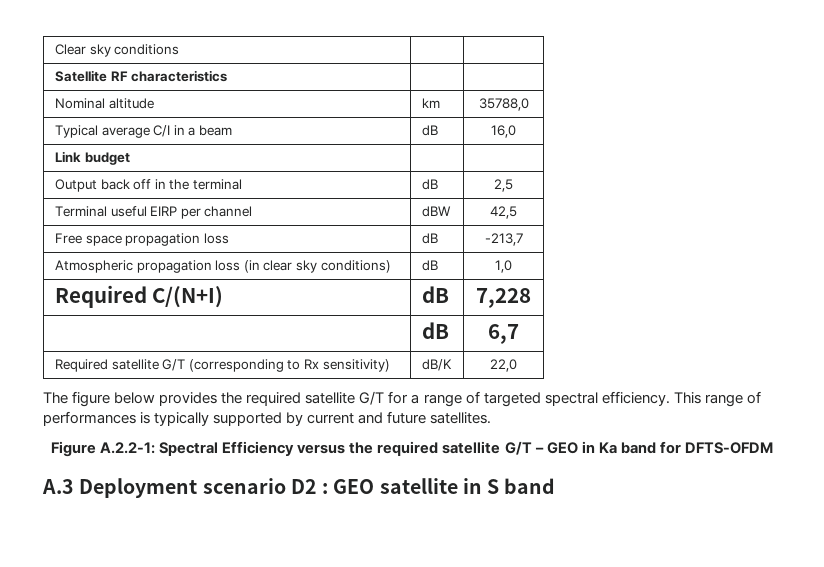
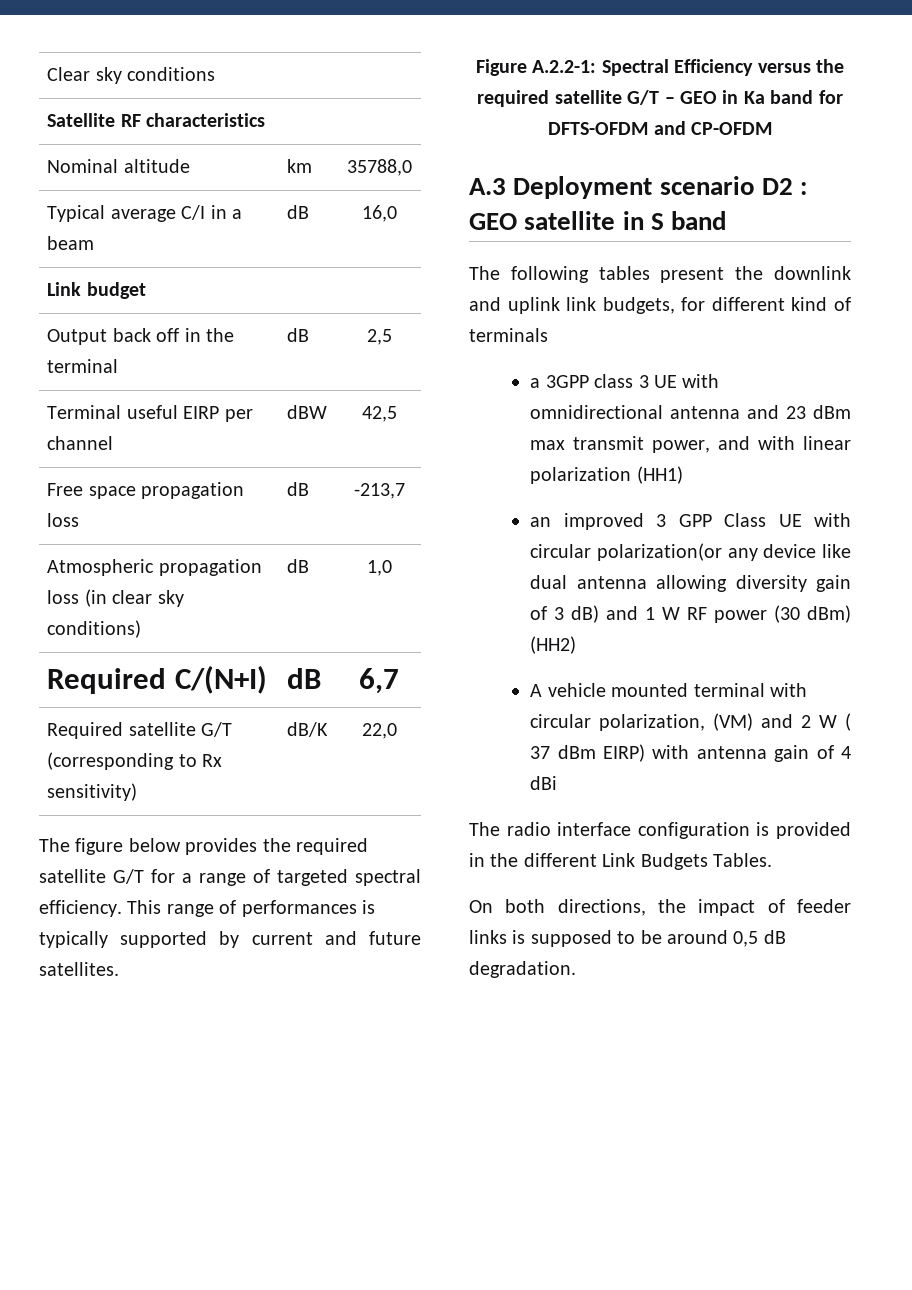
- Required C/(N+I) | dB | 7,228
- | dB | 6,7
+ Required C/(N+I) | dB | 6,7
- Figure A.2.2-1: Spectral Efficiency versus the required satellite G/T – GEO in Ka band for DFTS-OFDM
+ Figure A.2.2-1: Spectral Efficiency versus the required satellite G/T – GEO in Ka band for DFTS-OFDM and CP-OFDM
+ The following tables present the downlink and uplink link budgets, for different kind of terminals
+ a 3GPP class 3 UE with omnidirectional antenna and 23 dBm max transmit power, and with linear polarization (HH1)
+ an improved 3 GPP Class UE with circular polarization(or any device like dual antenna allowing diversity gain of 3 dB) and 1 W RF power (30 dBm) (HH2)
+ A vehicle mounted terminal with circular polarization, (VM) and 2 W ( 37 dBm EIRP) with antenna gain of 4 dBi
+ The radio interface configuration is provided in the different Link Budgets Tables.
+ On both directions, the impact of feeder links is supposed to be around 0,5 dB degradation.

